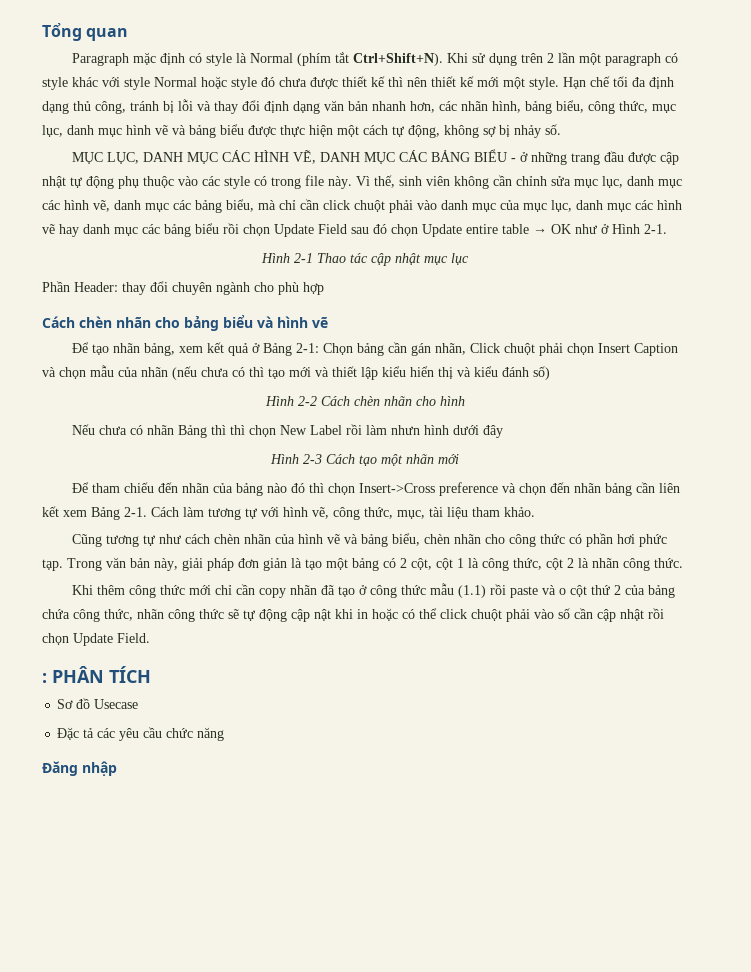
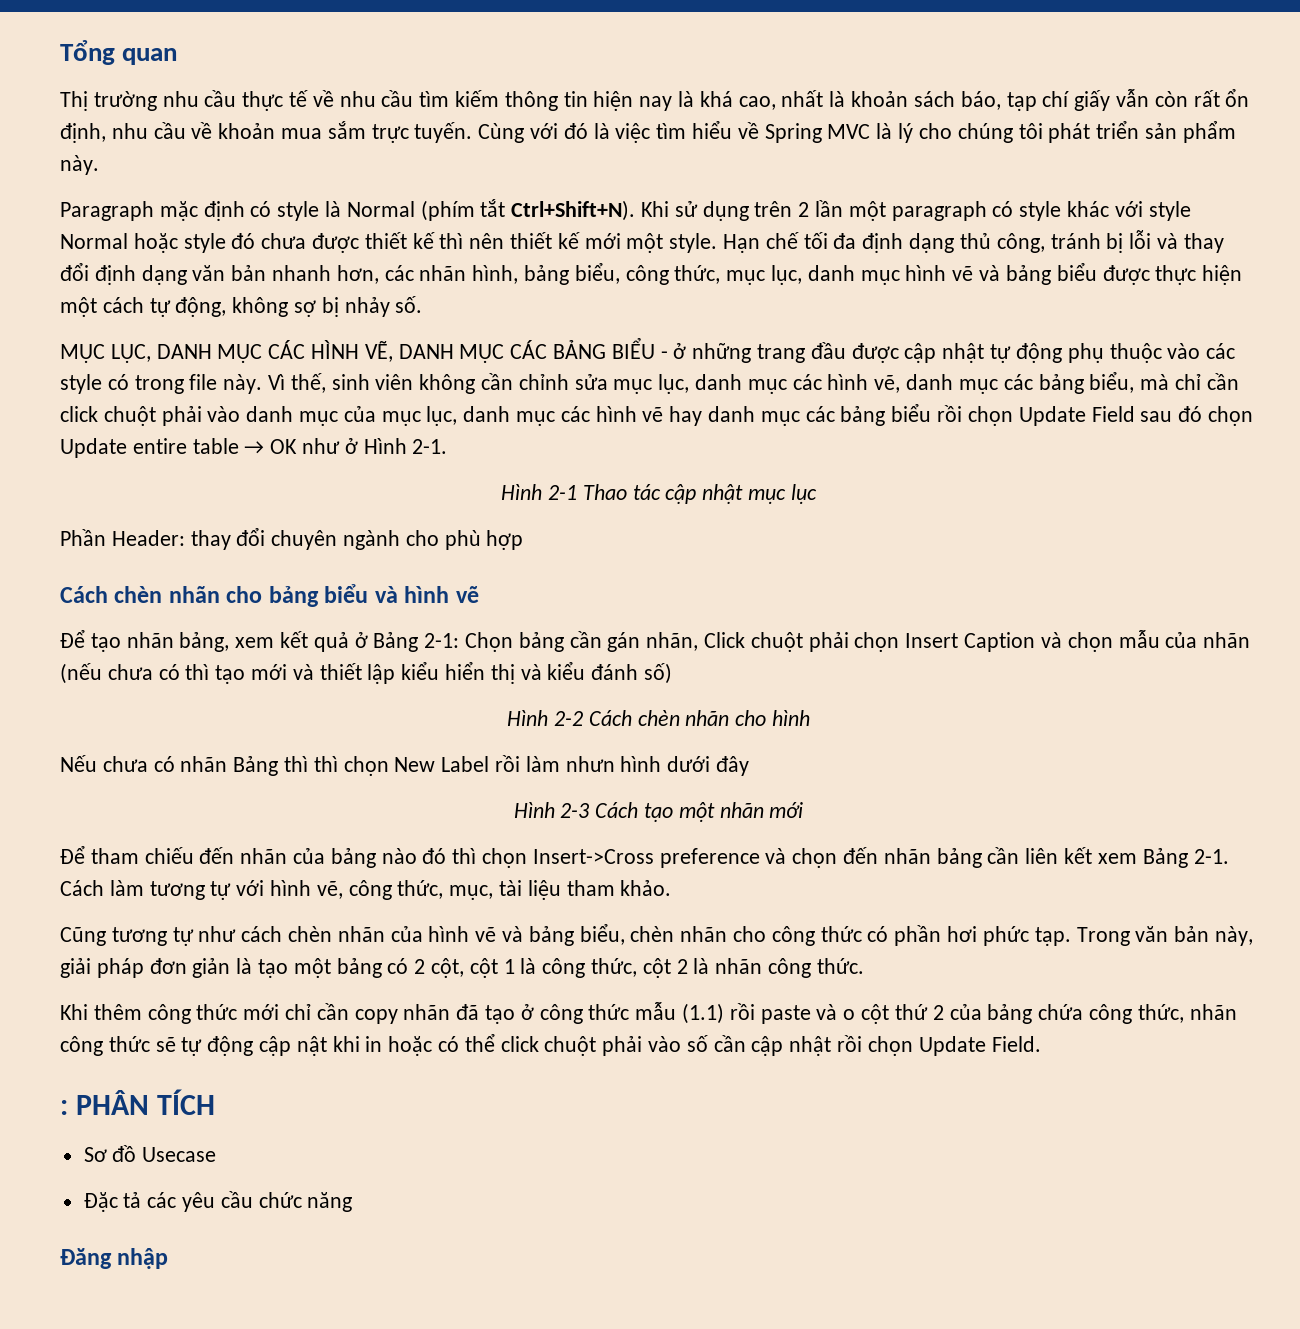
+ Thị trường nhu cầu thực tế về nhu cầu tìm kiếm thông tin hiện nay là khá cao, nhất là khoản sách báo, tạp chí giấy vẫn còn rất ổn định, nhu cầu về khoản mua sắm trực tuyến. Cùng với đó là việc tìm hiểu về Spring MVC là lý cho chúng tôi phát triển sản phẩm này.

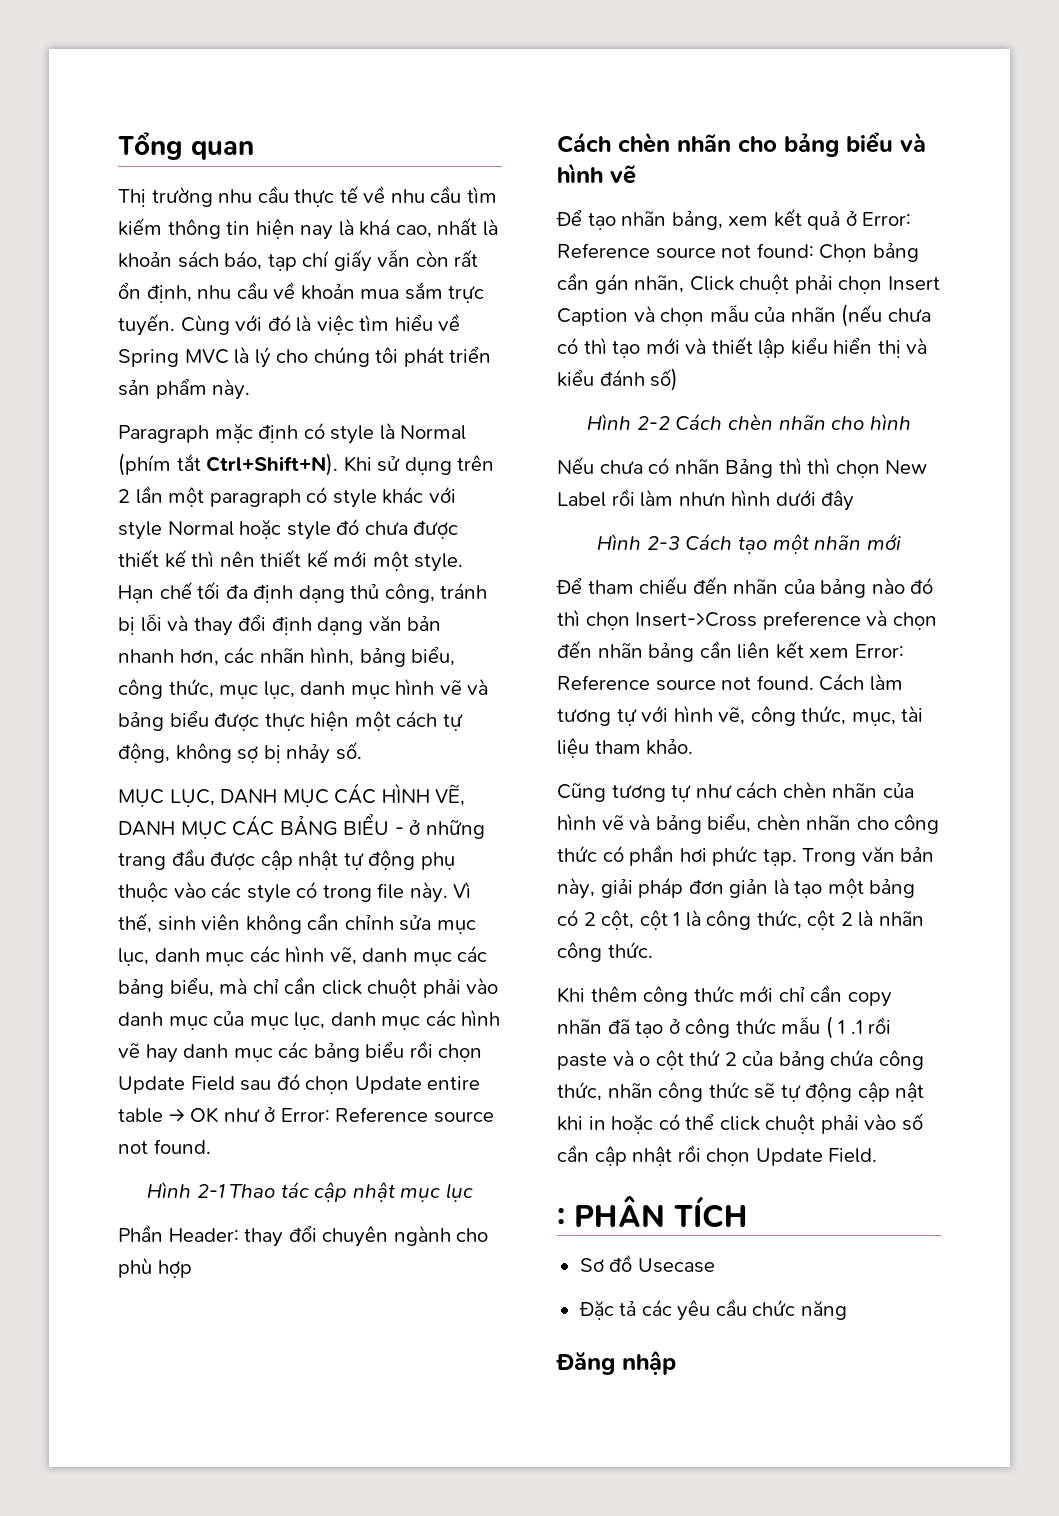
- Vì thế, sinh viên không cần chỉnh sửa mục lục, danh mục các hình vẽ, danh mục các bảng biểu, mà chỉ cần click chuột phải vào danh mục của mục lục, danh mục các hình vẽ hay danh mục các bảng biểu rồi chọn Update Field sau đó chọn Update entire table → OK như ở Hình 2-1.
+ Vì thế, sinh viên không cần chỉnh sửa mục lục, danh mục các hình vẽ, danh mục các bảng biểu, mà chỉ cần click chuột phải vào danh mục của mục lục, danh mục các hình vẽ hay danh mục các bảng biểu rồi chọn Update Field sau đó chọn Update entire table → OK như ở Error: Reference source not found.
- Để tạo nhãn bảng, xem kết quả ở Bảng 2-1: Chọn bảng cần gán nhãn, Click chuột phải chọn Insert Caption và chọn mẫu của nhãn (nếu chưa có thì tạo mới và thiết lập kiểu hiển thị và kiểu đánh số)
+ Để tạo nhãn bảng, xem kết quả ở Error: Reference source not found: Chọn bảng cần gán nhãn, Click chuột phải chọn Insert Caption và chọn mẫu của nhãn (nếu chưa có thì tạo mới và thiết lập kiểu hiển thị và kiểu đánh số)
- Để tham chiếu đến nhãn của bảng nào đó thì chọn Insert->Cross preference và chọn đến nhãn bảng cần liên kết xem Bảng 2-1.
+ Để tham chiếu đến nhãn của bảng nào đó thì chọn Insert->Cross preference và chọn đến nhãn bảng cần liên kết xem Error: Reference source not found.
- Khi thêm công thức mới chỉ cần copy nhãn đã tạo ở công thức mẫu (1.1) rồi paste và o cột thứ 2 của bảng chứa công thức, nhãn công thức sẽ tự động cập nật khi in hoặc có thể click chuột phải vào số cần cập nhật rồi chọn Update Field.
+ Khi thêm công thức mới chỉ cần copy nhãn đã tạo ở công thức mẫu ( 1 .1 rồi paste và o cột thứ 2 của bảng chứa công thức, nhãn công thức sẽ tự động cập nật khi in hoặc có thể click chuột phải vào số cần cập nhật rồi chọn Update Field.

